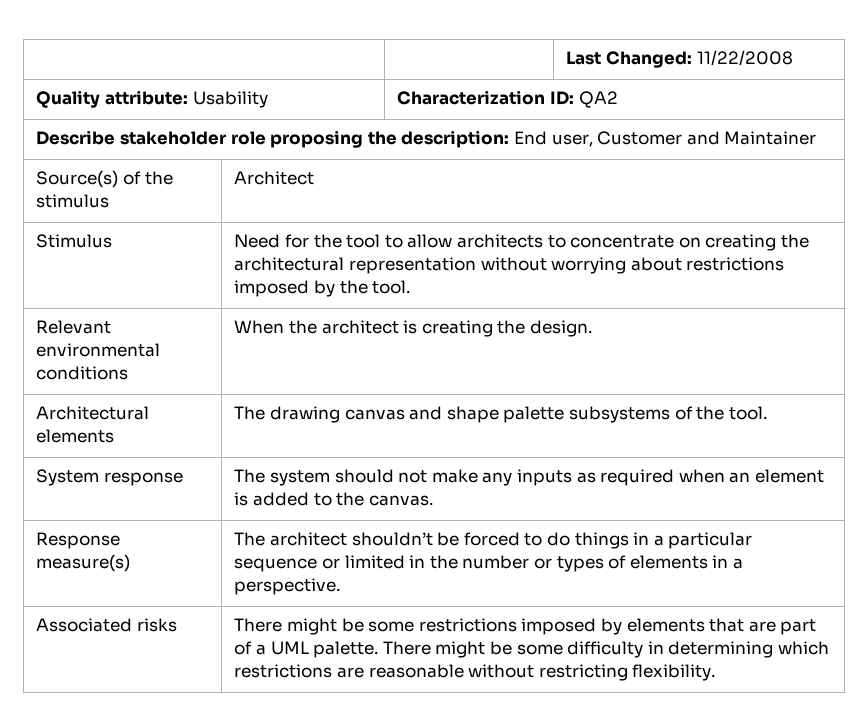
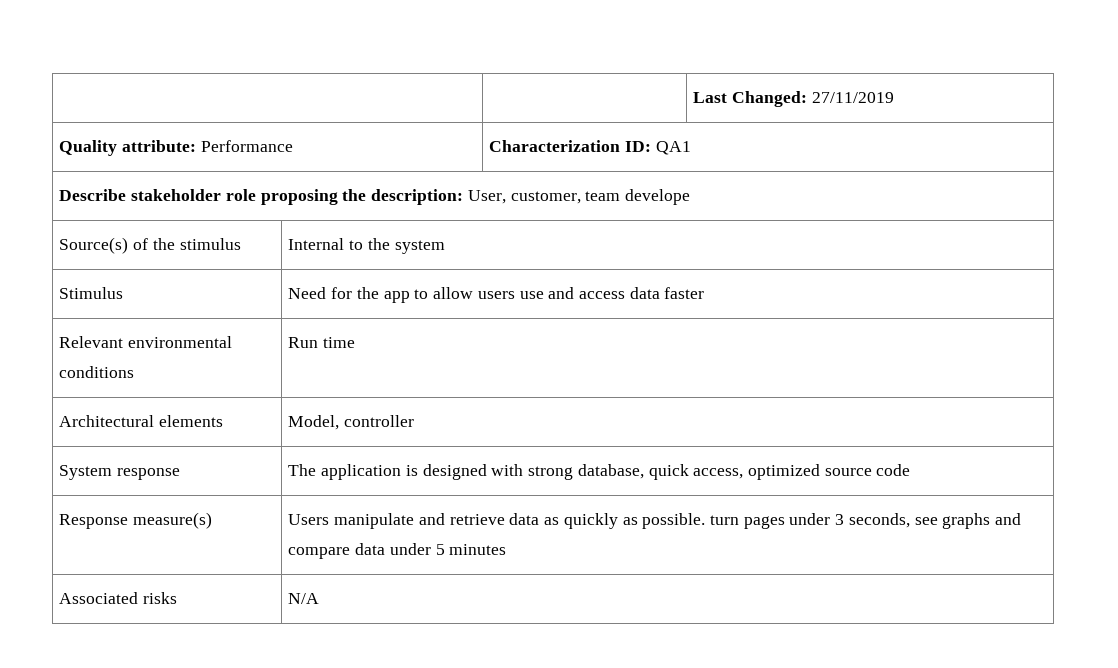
- | | Last Changed: 11/22/2008
+ | | Last Changed: 27/11/2019
- Quality attribute: Usability | Characterization ID: QA2
+ Quality attribute: Performance | Characterization ID: QA1
- Describe stakeholder role proposing the description: End user, Customer and Maintainer
+ Describe stakeholder role proposing the description: User, customer, team develope
- Source(s) of the stimulus | Architect
+ Source(s) of the stimulus | Internal to the system
- Stimulus | Need for the tool to allow architects to concentrate on creating the architectural representation without worrying about restrictions imposed by the tool.
- Relevant environmental conditions | When the architect is creating the design.
- Architectural elements | The drawing canvas and shape palette subsystems of the tool.
- System response | The system should not make any inputs as required when an element is added to the canvas.
- Response measure(s) | The architect shouldn’t be forced to do things in a particular sequence or limited in the number or types of elements in a perspective.
- Associated risks | There might be some restrictions imposed by elements that are part of a UML palette. There might be some difficulty in determining which restrictions are reasonable without restricting flexibility.
+ Stimulus | Need for the app to allow users use and access data faster
+ Relevant environmental conditions | Run time
+ Architectural elements | Model, controller
+ System response | The application is designed with strong database, quick access, optimized source code
+ Response measure(s) | Users manipulate and retrieve data as quickly as possible. turn pages under 3 seconds, see graphs and compare data under 5 minutes
+ Associated risks | N/A

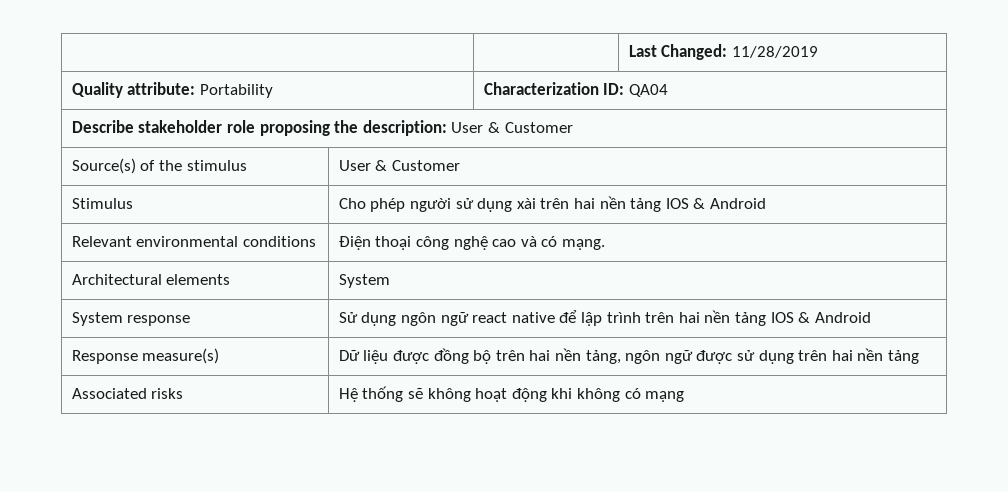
- | | Last Changed: 27/11/2019
+ | | Last Changed: 11/28/2019
- Quality attribute: Performance | Characterization ID: QA1
+ Quality attribute: Portability | Characterization ID: QA04
- Describe stakeholder role proposing the description: User, customer, team develope
+ Describe stakeholder role proposing the description: User & Customer
- Source(s) of the stimulus | Internal to the system
- Stimulus | Need for the app to allow users use and access data faster
- Relevant environmental conditions | Run time
+ Source(s) of the stimulus | User & Customer
+ Stimulus | Cho phép người sử dụng xài trên hai nền tảng IOS & Android
+ Relevant environmental conditions | Điện thoại công nghệ cao và có mạng.
- Architectural elements | Model, controller
+ Architectural elements | System
- System response | The application is designed with strong database, quick access, optimized source code
- Response measure(s) | Users manipulate and retrieve data as quickly as possible. turn pages under 3 seconds, see graphs and compare data under 5 minutes
- Associated risks | N/A
+ System response | Sử dụng ngôn ngữ react native để lập trình trên hai nền tảng IOS & Android
+ Response measure(s) | Dữ liệu được đồng bộ trên hai nền tảng, ngôn ngữ được sử dụng trên hai nền tảng
+ Associated risks | Hệ thống sẽ không hoạt động khi không có mạng

